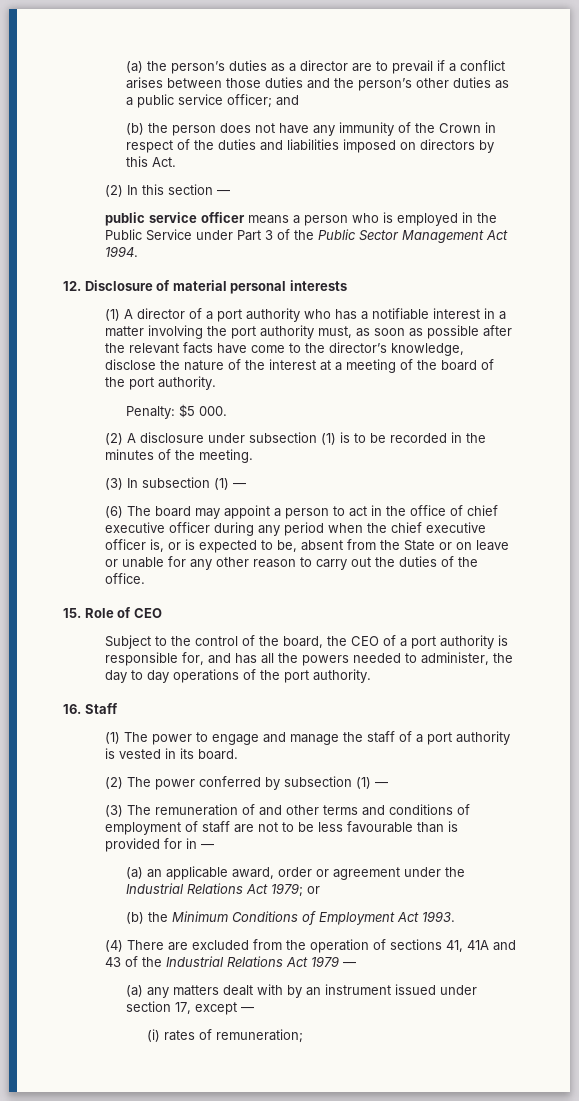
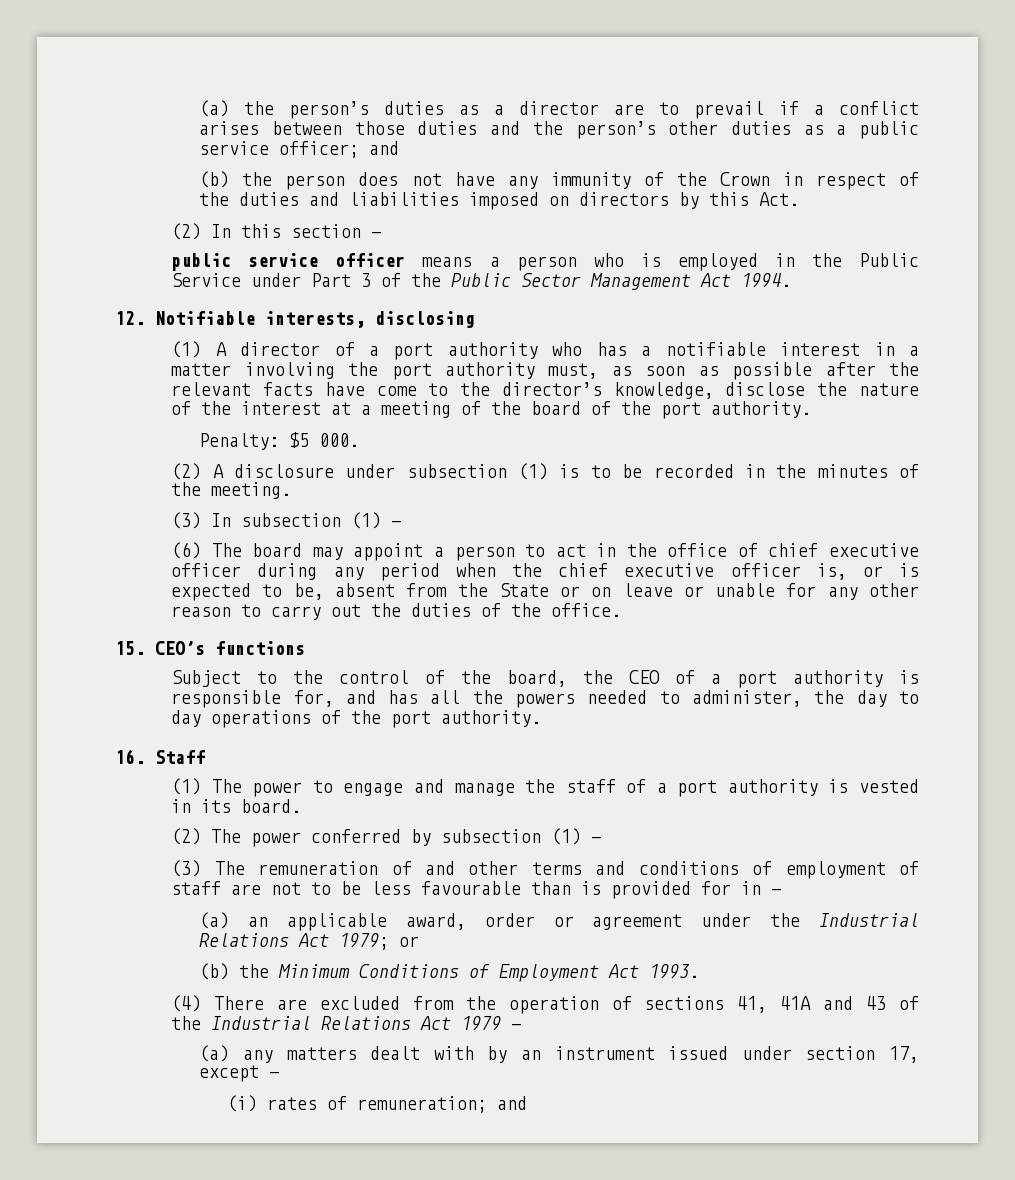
- 12. Disclosure of material personal interests
+ 12. Notifiable interests, disclosing
- 15. Role of CEO
+ 15. CEO’s functions
- (i) rates of remuneration;
+ (i) rates of remuneration; and

